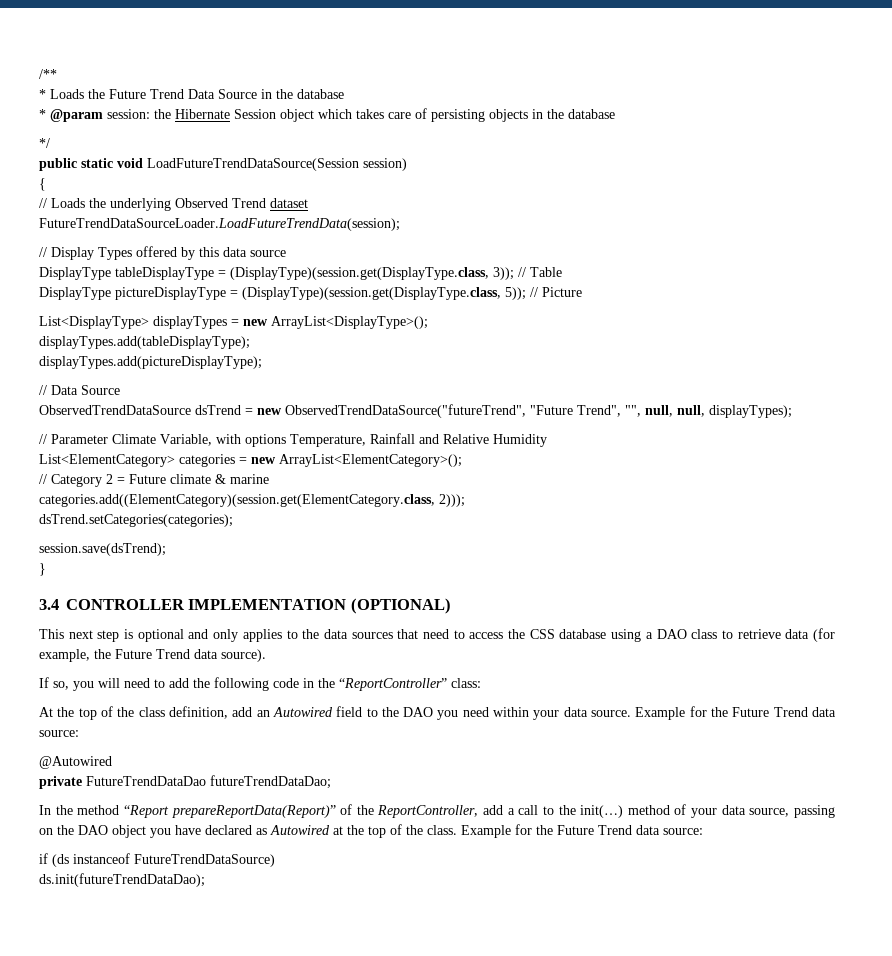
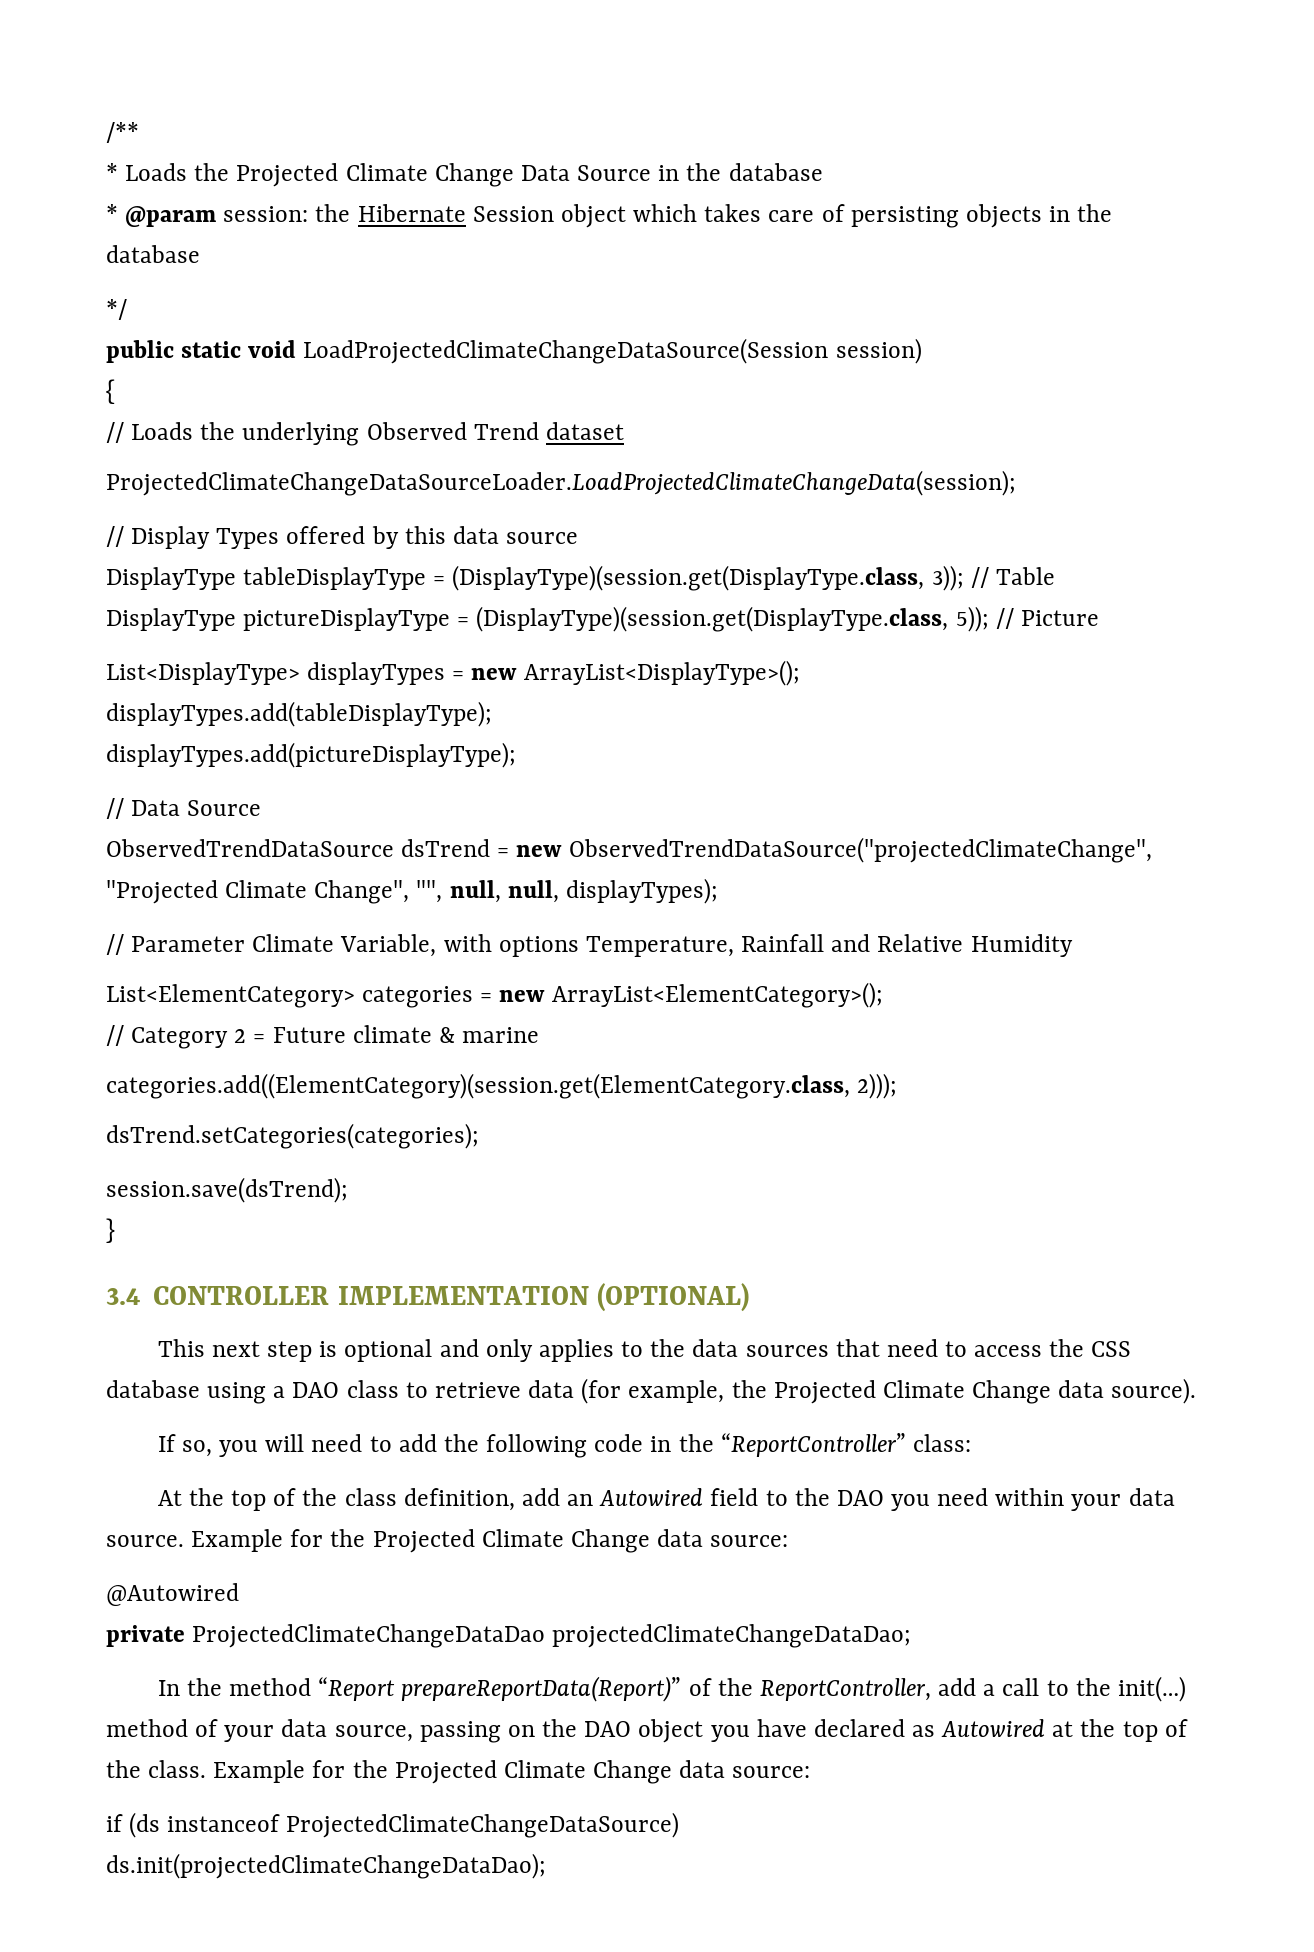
- * Loads the Future Trend Data Source in the database
+ * Loads the Projected Climate Change Data Source in the database
- public static void LoadFutureTrendDataSource(Session session)
+ public static void LoadProjectedClimateChangeDataSource(Session session)
- FutureTrendDataSourceLoader.LoadFutureTrendData(session);
+ ProjectedClimateChangeDataSourceLoader.LoadProjectedClimateChangeData(session);
- ObservedTrendDataSource dsTrend = new ObservedTrendDataSource("futureTrend", "Future Trend", "", null, null, displayTypes);
+ ObservedTrendDataSource dsTrend = new ObservedTrendDataSource("projectedClimateChange", "Projected Climate Change", "", null, null, displayTypes);
- This next step is optional and only applies to the data sources that need to access the CSS database using a DAO class to retrieve data (for example, the Future Trend data source).
+ This next step is optional and only applies to the data sources that need to access the CSS database using a DAO class to retrieve data (for example, the Projected Climate Change data source).
- At the top of the class definition, add an Autowired field to the DAO you need within your data source. Example for the Future Trend data source:
+ At the top of the class definition, add an Autowired field to the DAO you need within your data source. Example for the Projected Climate Change data source:
- private FutureTrendDataDao futureTrendDataDao;
+ private ProjectedClimateChangeDataDao projectedClimateChangeDataDao;
- In the method “Report prepareReportData(Report)” of the ReportController, add a call to the init(…) method of your data source, passing on the DAO object you have declared as Autowired at the top of the class. Example for the Future Trend data source:
+ In the method “Report prepareReportData(Report)” of the ReportController, add a call to the init(…) method of your data source, passing on the DAO object you have declared as Autowired at the top of the class. Example for the Projected Climate Change data source:
- if (ds instanceof FutureTrendDataSource)
- ds.init(futureTrendDataDao);
+ if (ds instanceof ProjectedClimateChangeDataSource)
+ ds.init(projectedClimateChangeDataDao);

